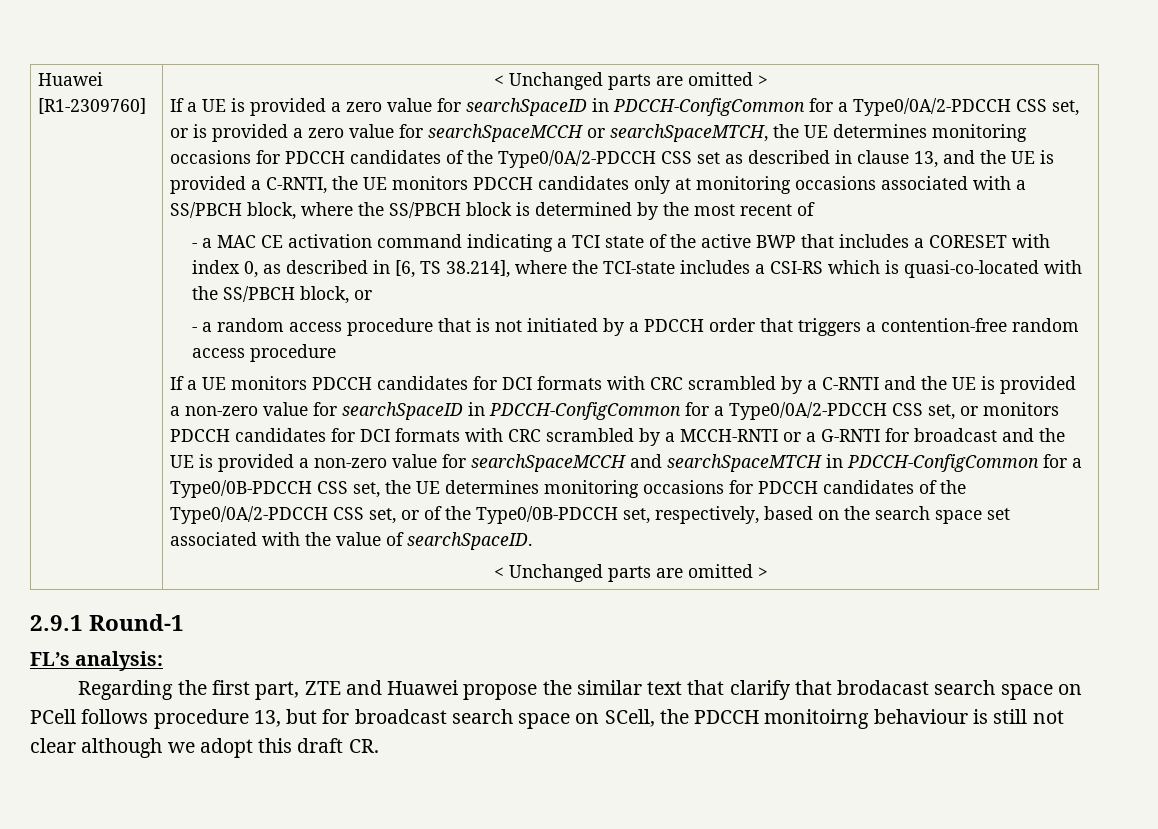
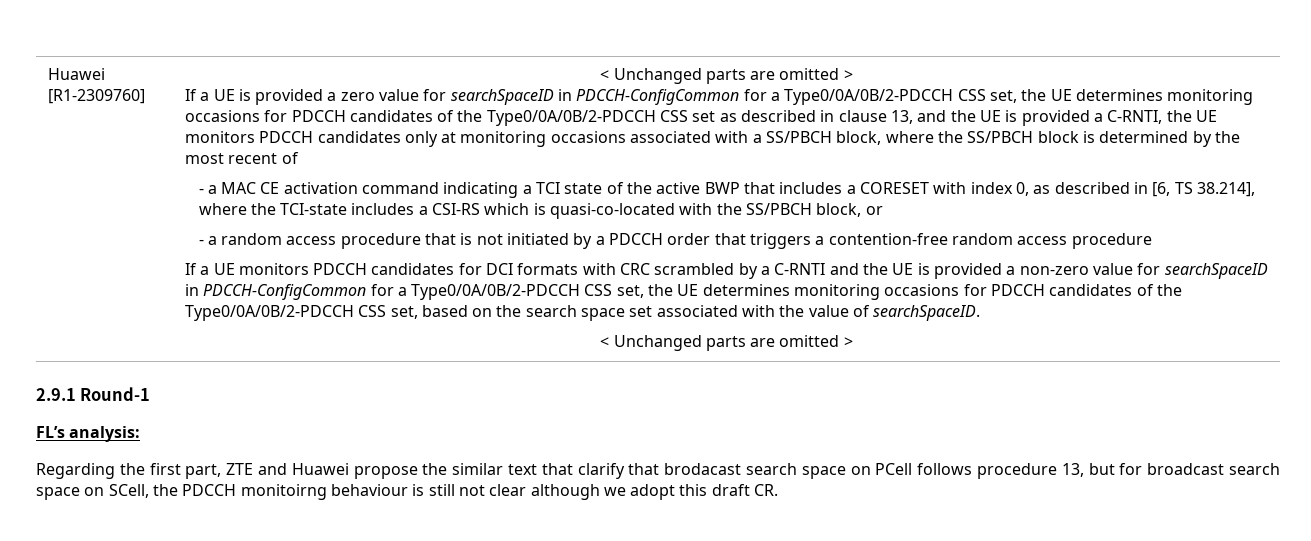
- If a UE is provided a zero value for searchSpaceID in PDCCH-ConfigCommon for a Type0/0A/2-PDCCH CSS set, or is provided a zero value for searchSpaceMCCH or searchSpaceMTCH, the UE determines monitoring occasions for PDCCH candidates of the Type0/0A/2-PDCCH CSS set as described in clause 13, and the UE is provided a C-RNTI, the UE monitors PDCCH candidates only at monitoring occasions associated with a SS/PBCH block, where the SS/PBCH block is determined by the most recent of
+ If a UE is provided a zero value for searchSpaceID in PDCCH-ConfigCommon for a Type0/0A/0B/2-PDCCH CSS set, the UE determines monitoring occasions for PDCCH candidates of the Type0/0A/0B/2-PDCCH CSS set as described in clause 13, and the UE is provided a C-RNTI, the UE monitors PDCCH candidates only at monitoring occasions associated with a SS/PBCH block, where the SS/PBCH block is determined by the most recent of
- If a UE monitors PDCCH candidates for DCI formats with CRC scrambled by a C-RNTI and the UE is provided a non-zero value for searchSpaceID in PDCCH-ConfigCommon for a Type0/0A/2-PDCCH CSS set, or monitors PDCCH candidates for DCI formats with CRC scrambled by a MCCH-RNTI or a G-RNTI for broadcast and the UE is provided a non-zero value for searchSpaceMCCH and searchSpaceMTCH in PDCCH-ConfigCommon for a Type0/0B-PDCCH CSS set, the UE determines monitoring occasions for PDCCH candidates of the Type0/0A/2-PDCCH CSS set, or of the Type0/0B-PDCCH set, respectively, based on the search space set associated with the value of searchSpaceID.
+ If a UE monitors PDCCH candidates for DCI formats with CRC scrambled by a C-RNTI and the UE is provided a non-zero value for searchSpaceID in PDCCH-ConfigCommon for a Type0/0A/0B/2-PDCCH CSS set, the UE determines monitoring occasions for PDCCH candidates of the Type0/0A/0B/2-PDCCH CSS set, based on the search space set associated with the value of searchSpaceID.

